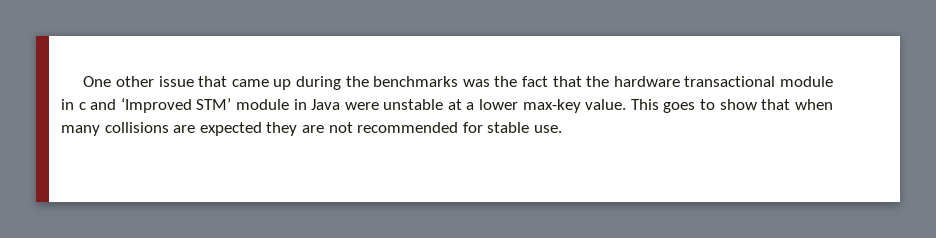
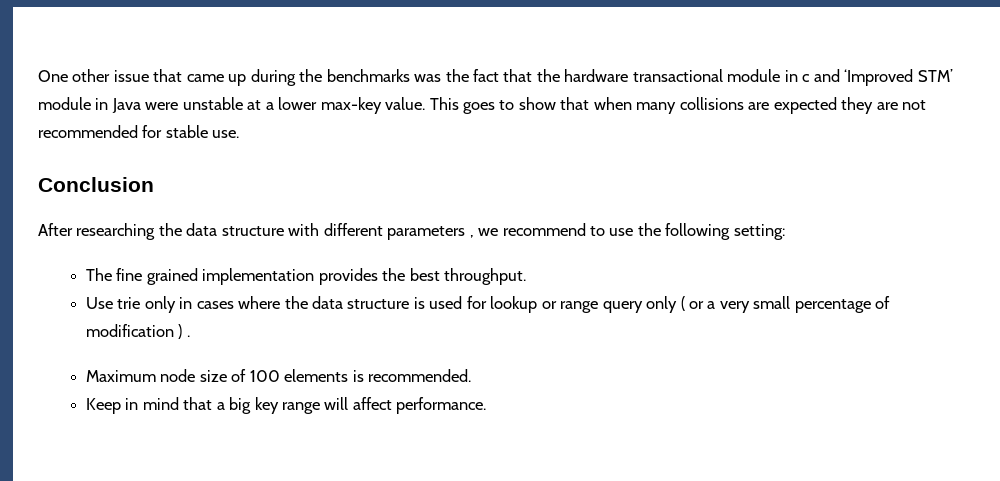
+ Conclusion
+ After researching the data structure with different parameters , we recommend to use the following setting:
+ The fine grained implementation provides the best throughput.
+ Use trie only in cases where the data structure is used for lookup or range query only ( or a very small percentage of modification ) .
+ Maximum node size of 100 elements is recommended.
+ Keep in mind that a big key range will affect performance.

